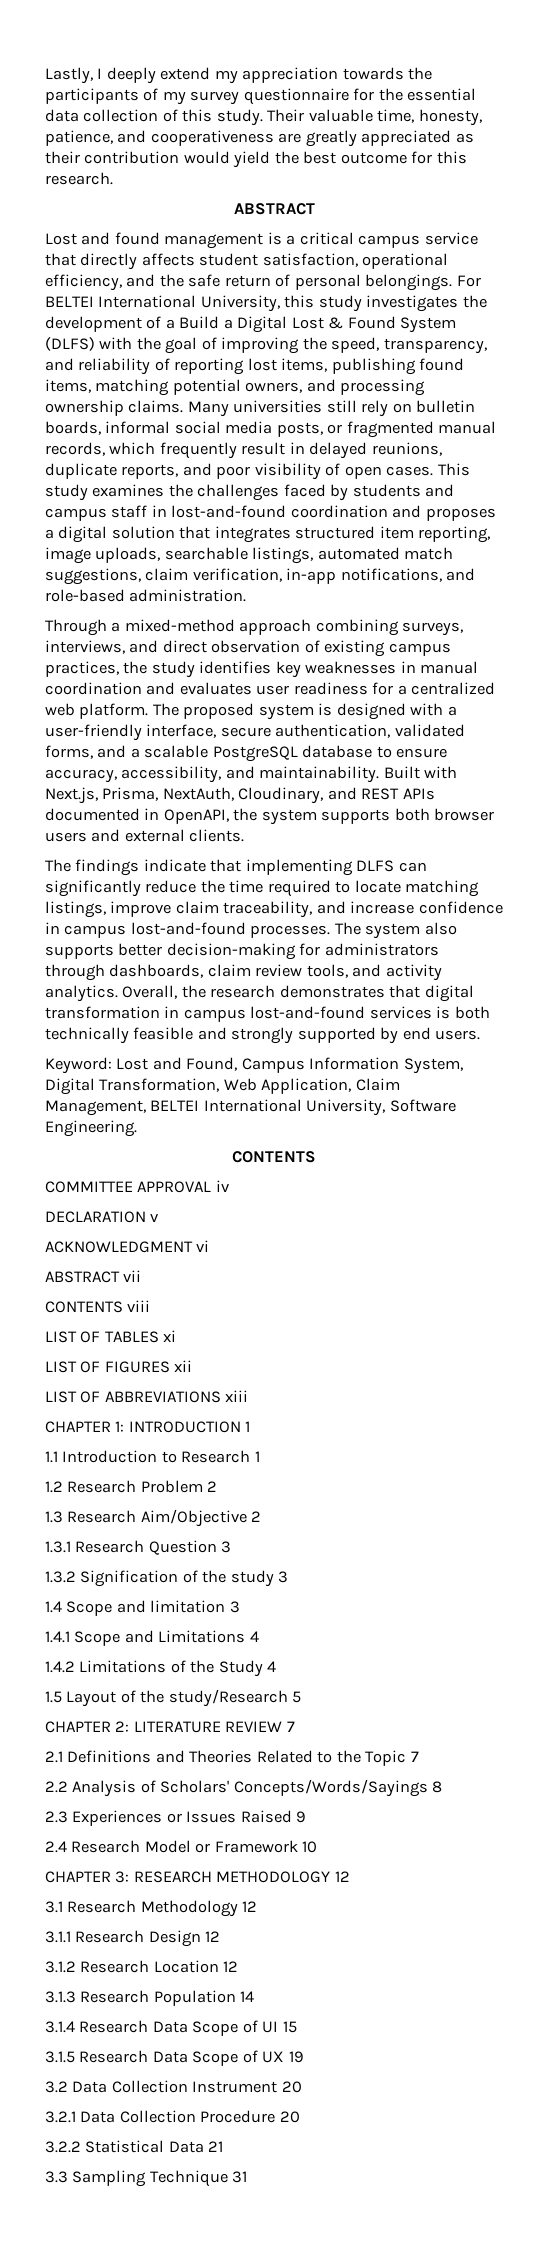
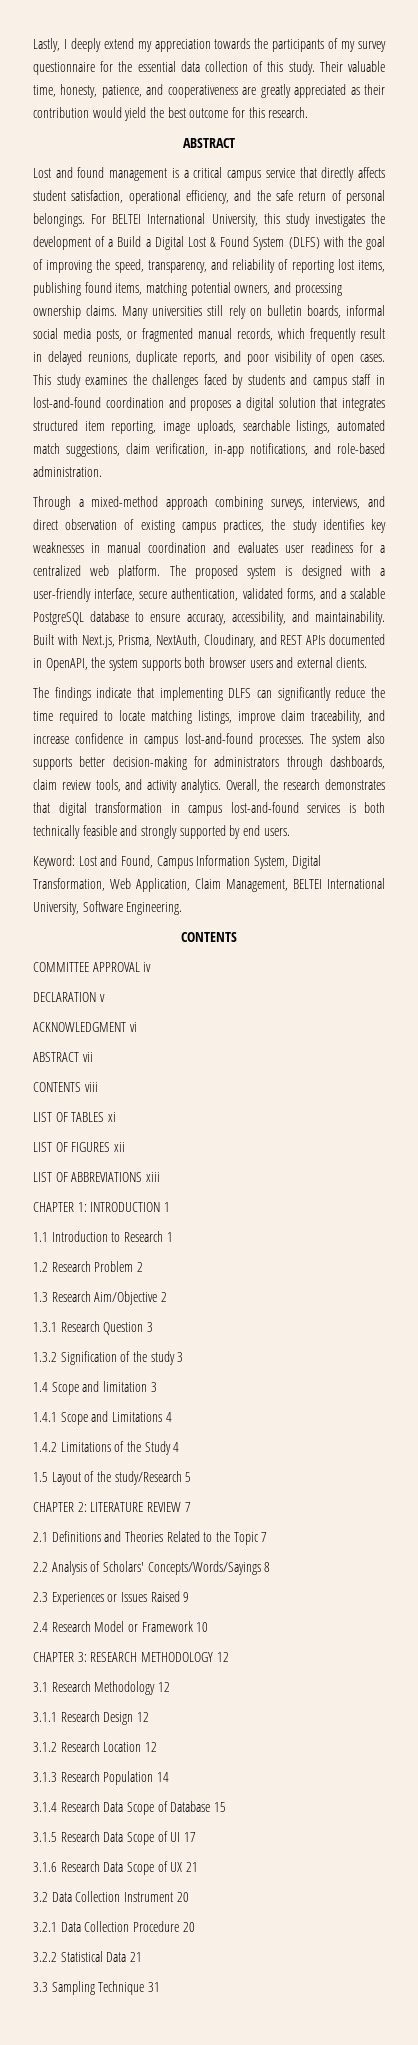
- 3.1.4 Research Data Scope of UI 15
+ 3.1.4 Research Data Scope of Database 15
- 3.1.5 Research Data Scope of UX 19
+ 3.1.5 Research Data Scope of UI 17
+ 3.1.6 Research Data Scope of UX 21

